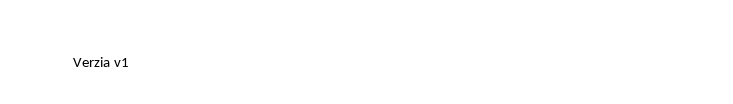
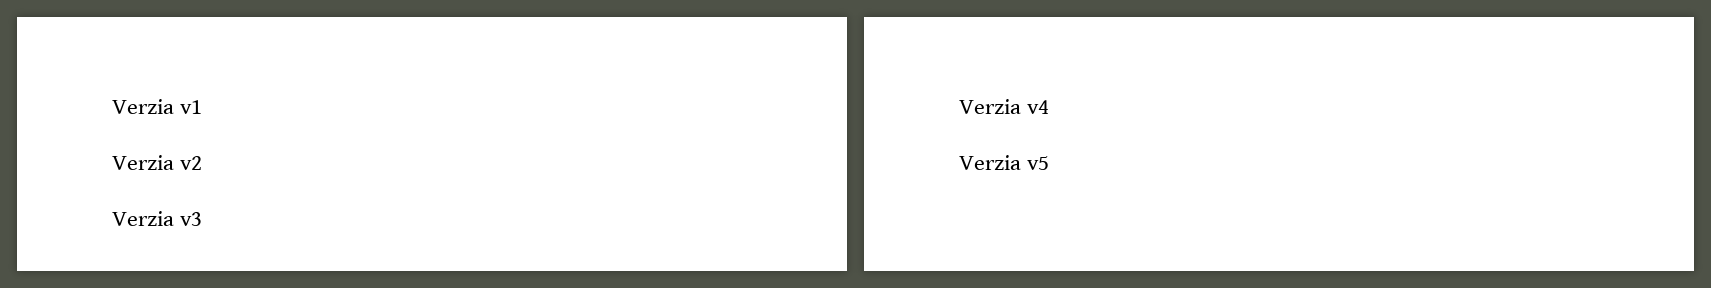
+ Verzia v2
+ Verzia v3
+ Verzia v4
+ Verzia v5

